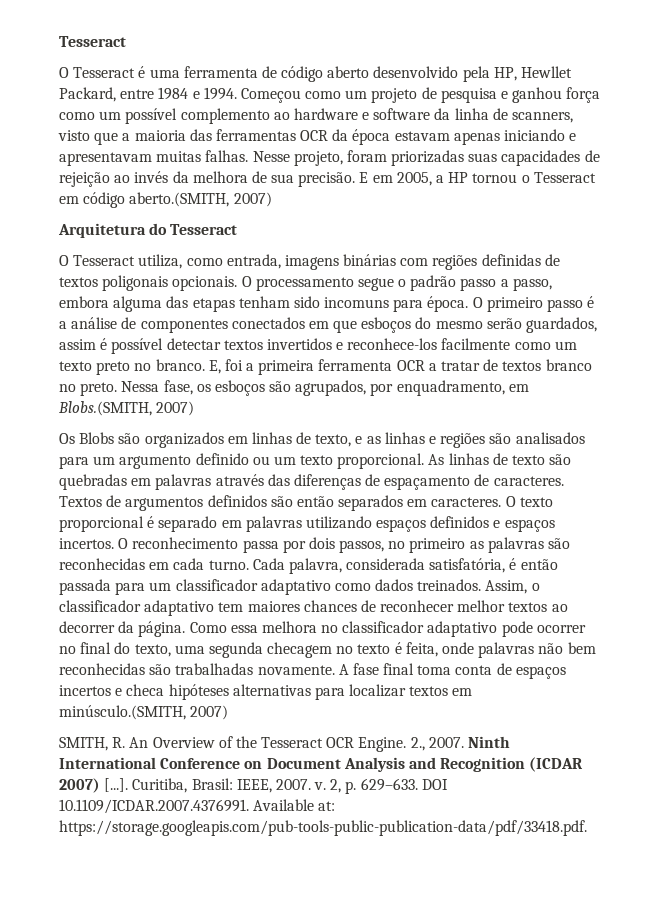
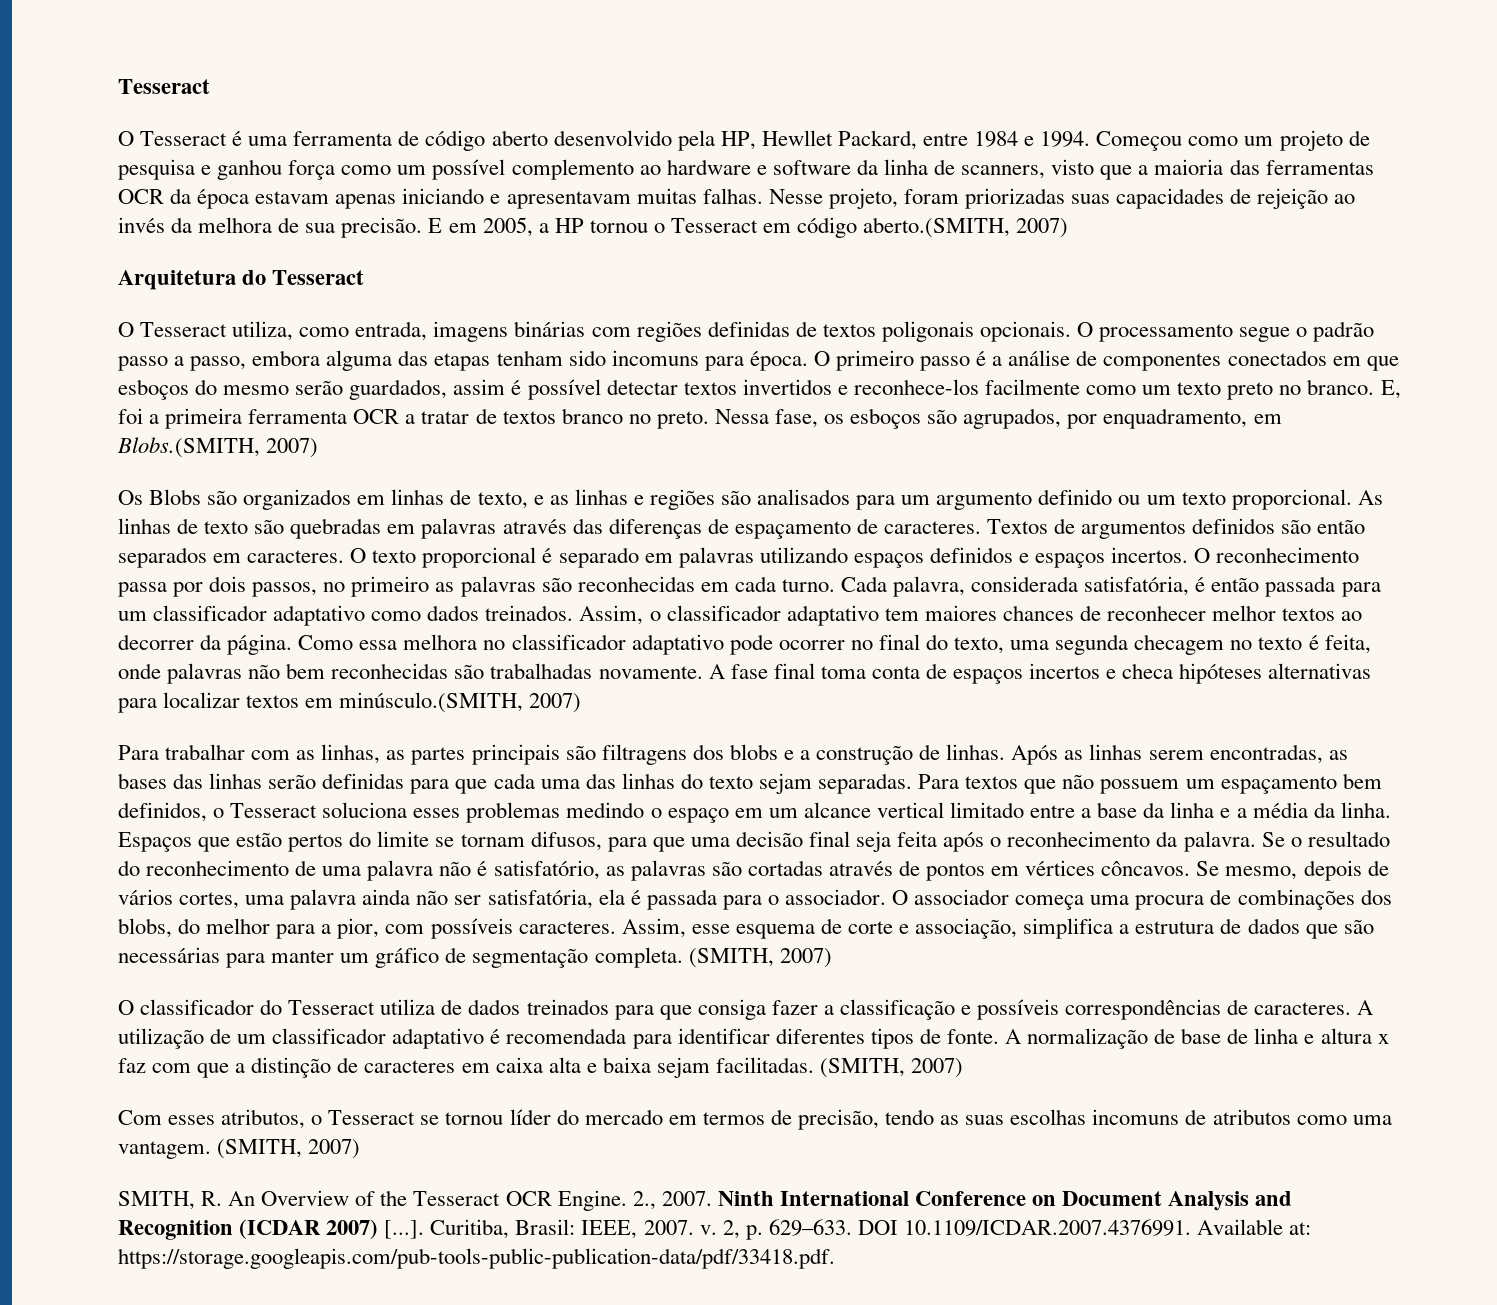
+ Para trabalhar com as linhas, as partes principais são filtragens dos blobs e a construção de linhas. Após as linhas serem encontradas, as bases das linhas serão definidas para que cada uma das linhas do texto sejam separadas. Para textos que não possuem um espaçamento bem definidos, o Tesseract soluciona esses problemas medindo o espaço em um alcance vertical limitado entre a base da linha e a média da linha. Espaços que estão pertos do limite se tornam difusos, para que uma decisão final seja feita após o reconhecimento da palavra. Se o resultado do reconhecimento de uma palavra não é satisfatório, as palavras são cortadas através de pontos em vértices côncavos. Se mesmo, depois de vários cortes, uma palavra ainda não ser satisfatória, ela é passada para o associador. O associador começa uma procura de combinações dos blobs, do melhor para a pior, com possíveis caracteres. Assim, esse esquema de corte e associação, simplifica a estrutura de dados que são necessárias para manter um gráfico de segmentação completa. (SMITH, 2007)
+ O classificador do Tesseract utiliza de dados treinados para que consiga fazer a classificação e possíveis correspondências de caracteres. A utilização de um classificador adaptativo é recomendada para identificar diferentes tipos de fonte. A normalização de base de linha e altura x faz com que a distinção de caracteres em caixa alta e baixa sejam facilitadas. (SMITH, 2007)
+ Com esses atributos, o Tesseract se tornou líder do mercado em termos de precisão, tendo as suas escolhas incomuns de atributos como uma vantagem. (SMITH, 2007)

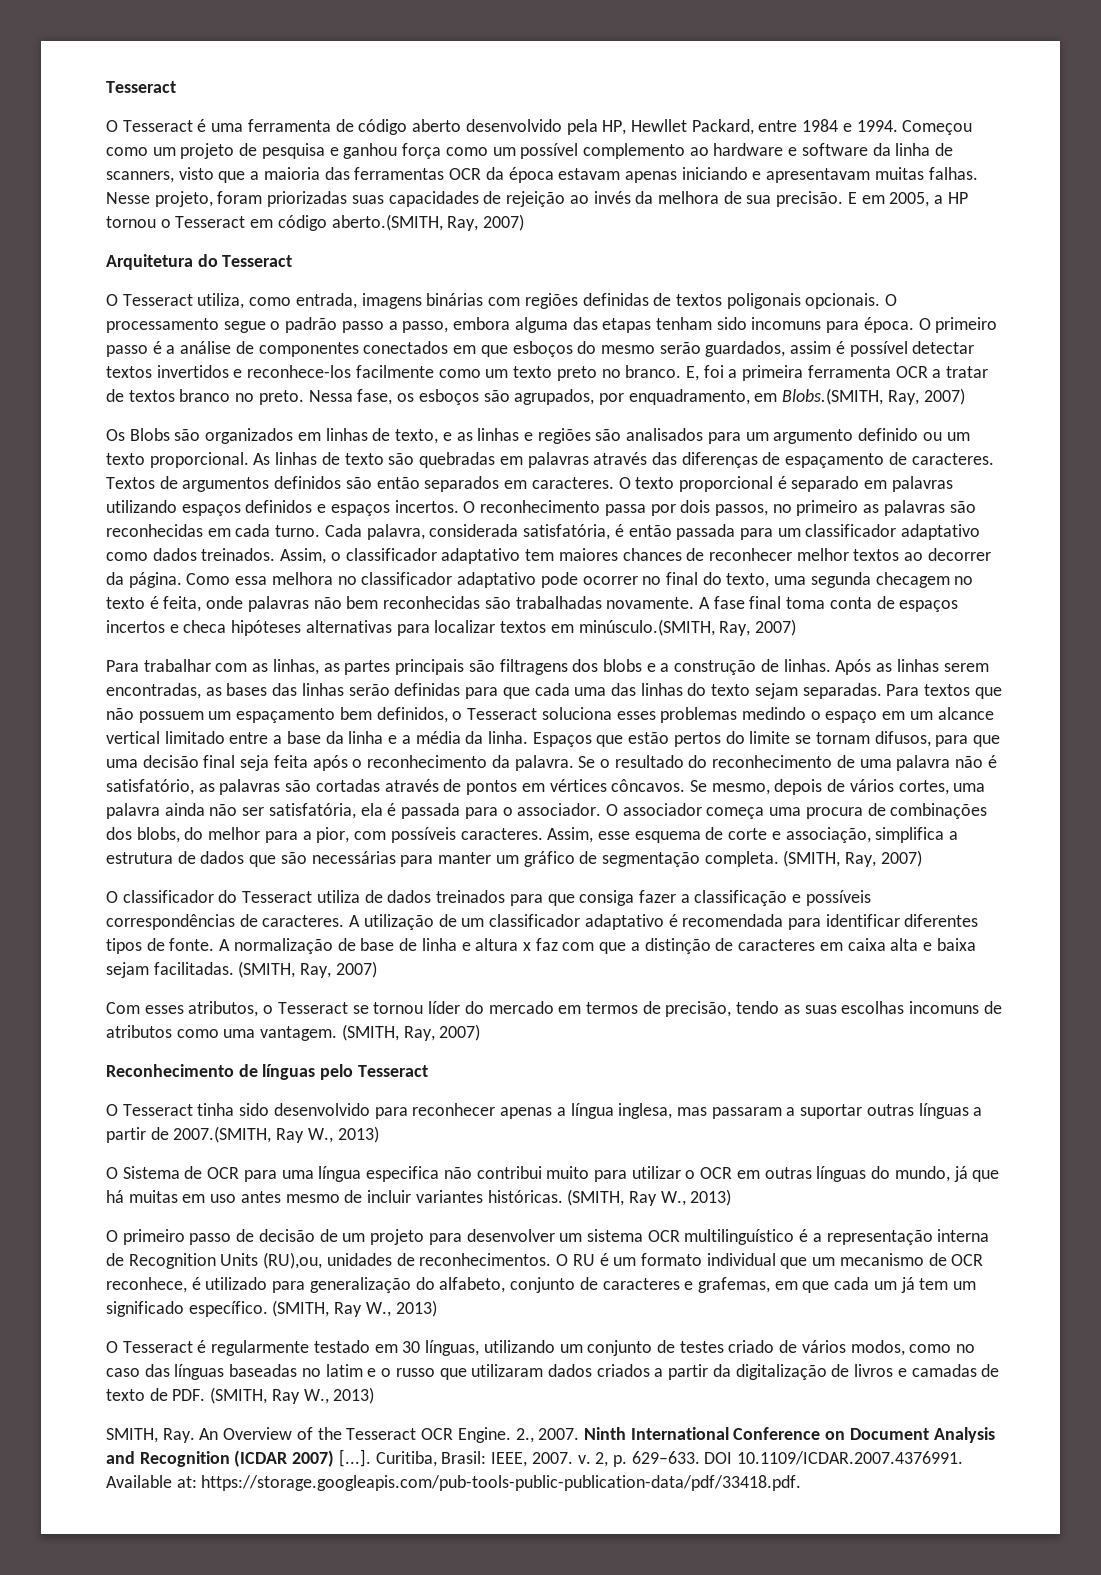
- E em 2005, a HP tornou o Tesseract em código aberto.(SMITH, 2007)
+ E em 2005, a HP tornou o Tesseract em código aberto.(SMITH, Ray, 2007)
- Nessa fase, os esboços são agrupados, por enquadramento, em Blobs.(SMITH, 2007)
+ Nessa fase, os esboços são agrupados, por enquadramento, em Blobs.(SMITH, Ray, 2007)
- A fase final toma conta de espaços incertos e checa hipóteses alternativas para localizar textos em minúsculo.(SMITH, 2007)
+ A fase final toma conta de espaços incertos e checa hipóteses alternativas para localizar textos em minúsculo.(SMITH, Ray, 2007)
- Assim, esse esquema de corte e associação, simplifica a estrutura de dados que são necessárias para manter um gráfico de segmentação completa. (SMITH, 2007)
+ Assim, esse esquema de corte e associação, simplifica a estrutura de dados que são necessárias para manter um gráfico de segmentação completa. (SMITH, Ray, 2007)
- A normalização de base de linha e altura x faz com que a distinção de caracteres em caixa alta e baixa sejam facilitadas. (SMITH, 2007)
+ A normalização de base de linha e altura x faz com que a distinção de caracteres em caixa alta e baixa sejam facilitadas. (SMITH, Ray, 2007)
- Com esses atributos, o Tesseract se tornou líder do mercado em termos de precisão, tendo as suas escolhas incomuns de atributos como uma vantagem. (SMITH, 2007)
+ Com esses atributos, o Tesseract se tornou líder do mercado em termos de precisão, tendo as suas escolhas incomuns de atributos como uma vantagem. (SMITH, Ray, 2007)
+ Reconhecimento de línguas pelo Tesseract
+ O Tesseract tinha sido desenvolvido para reconhecer apenas a língua inglesa, mas passaram a suportar outras línguas a partir de 2007.(SMITH, Ray W., 2013)
+ O Sistema de OCR para uma língua especifica não contribui muito para utilizar o OCR em outras línguas do mundo, já que há muitas em uso antes mesmo de incluir variantes históricas. (SMITH, Ray W., 2013)
+ O primeiro passo de decisão de um projeto para desenvolver um sistema OCR multilinguístico é a representação interna de Recognition Units (RU),ou, unidades de reconhecimentos. O RU é um formato individual que um mecanismo de OCR reconhece, é utilizado para generalização do alfabeto, conjunto de caracteres e grafemas, em que cada um já tem um significado específico. (SMITH, Ray W., 2013)
+ O Tesseract é regularmente testado em 30 línguas, utilizando um conjunto de testes criado de vários modos, como no caso das línguas baseadas no latim e o russo que utilizaram dados criados a partir da digitalização de livros e camadas de texto de PDF. (SMITH, Ray W., 2013)
- SMITH, R. An Overview of the Tesseract OCR Engine.
+ SMITH, Ray. An Overview of the Tesseract OCR Engine.

